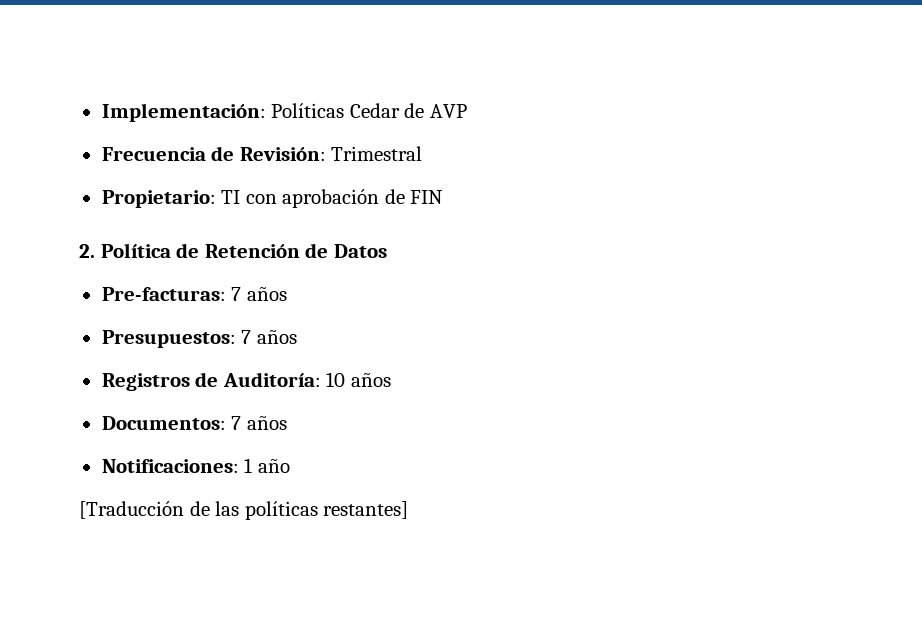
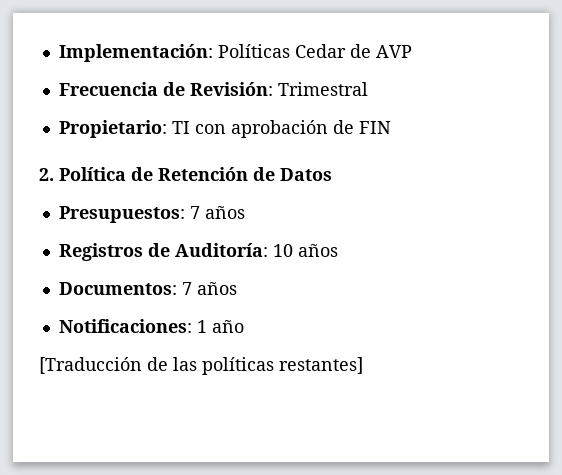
- Pre-facturas: 7 años

